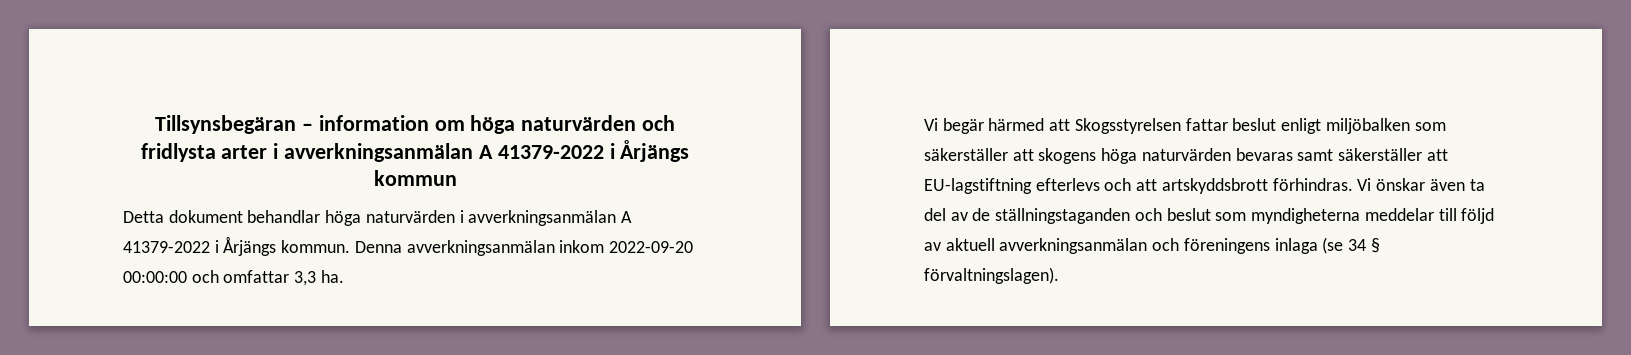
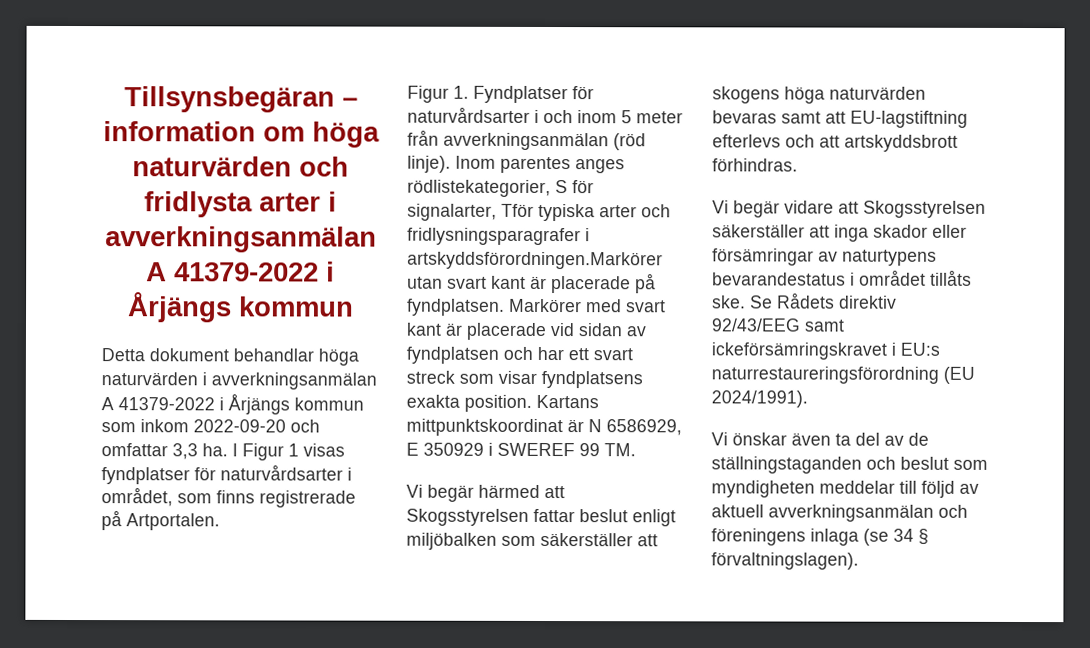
- Detta dokument behandlar höga naturvärden i avverkningsanmälan A 41379-2022 i Årjängs kommun. Denna avverkningsanmälan inkom 2022-09-20 00:00:00 och omfattar 3,3 ha.
+ Detta dokument behandlar höga naturvärden i avverkningsanmälan A 41379-2022 i Årjängs kommun som inkom 2022-09-20 och omfattar 3,3 ha. I Figur 1 visas fyndplatser för naturvårdsarter i området, som finns registrerade på Artportalen.
+ Figur 1. Fyndplatser för naturvårdsarter i och inom 5 meter från avverkningsanmälan (röd linje). Inom parentes anges rödlistekategorier, S för signalarter, Tför typiska arter och fridlysningsparagrafer i artskyddsförordningen.Markörer utan svart kant är placerade på fyndplatsen. Markörer med svart kant är placerade vid sidan av fyndplatsen och har ett svart streck som visar fyndplatsens exakta position. Kartans mittpunktskoordinat är N 6586929, E 350929 i SWEREF 99 TM.
- Vi begär härmed att Skogsstyrelsen fattar beslut enligt miljöbalken som säkerställer att skogens höga naturvärden bevaras samt säkerställer att EU-lagstiftning efterlevs och att artskyddsbrott förhindras. Vi önskar även ta del av de ställningstaganden och beslut som myndigheterna meddelar till följd av aktuell avverkningsanmälan och föreningens inlaga (se 34 § förvaltningslagen).
+ Vi begär härmed att Skogsstyrelsen fattar beslut enligt miljöbalken som säkerställer att skogens höga naturvärden bevaras samt att EU-lagstiftning efterlevs och att artskyddsbrott förhindras.
+ Vi begär vidare att Skogsstyrelsen säkerställer att inga skador eller försämringar av naturtypens bevarandestatus i området tillåts ske. Se Rådets direktiv 92/43/EEG samt ickeförsämringskravet i EU:s naturrestaureringsförordning (EU 2024/1991).
+ Vi önskar även ta del av de ställningstaganden och beslut som myndigheten meddelar till följd av aktuell avverkningsanmälan och föreningens inlaga (se 34 § förvaltningslagen).

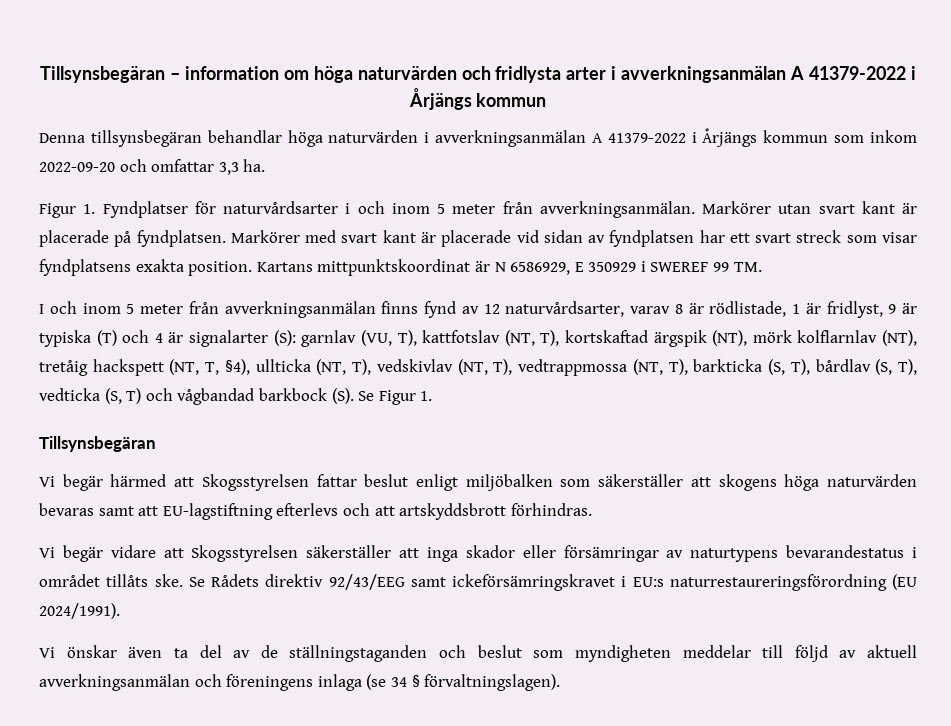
- Detta dokument behandlar höga naturvärden i avverkningsanmälan A 41379-2022 i Årjängs kommun som inkom 2022-09-20 och omfattar 3,3 ha. I Figur 1 visas fyndplatser för naturvårdsarter i området, som finns registrerade på Artportalen.
+ Denna tillsynsbegäran behandlar höga naturvärden i avverkningsanmälan A 41379-2022 i Årjängs kommun som inkom 2022-09-20 och omfattar 3,3 ha.
- Figur 1. Fyndplatser för naturvårdsarter i och inom 5 meter från avverkningsanmälan (röd linje). Inom parentes anges rödlistekategorier, S för signalarter, Tför typiska arter och fridlysningsparagrafer i artskyddsförordningen.Markörer utan svart kant är placerade på fyndplatsen.
+ Figur 1. Fyndplatser för naturvårdsarter i och inom 5 meter från avverkningsanmälan. Markörer utan svart kant är placerade på fyndplatsen.
- Markörer med svart kant är placerade vid sidan av fyndplatsen och har ett svart streck som visar fyndplatsens exakta position.
+ Markörer med svart kant är placerade vid sidan av fyndplatsen har ett svart streck som visar fyndplatsens exakta position.
+ I och inom 5 meter från avverkningsanmälan finns fynd av 12 naturvårdsarter, varav 8 är rödlistade, 1 är fridlyst, 9 är typiska (T) och 4 är signalarter (S): garnlav (VU, T), kattfotslav (NT, T), kortskaftad ärgspik (NT), mörk kolflarnlav (NT), tretåig hackspett (NT, T, §4), ullticka (NT, T), vedskivlav (NT, T), vedtrappmossa (NT, T), barkticka (S, T), bårdlav (S, T), vedticka (S, T) och vågbandad barkbock (S). Se Figur 1.
+ Tillsynsbegäran

